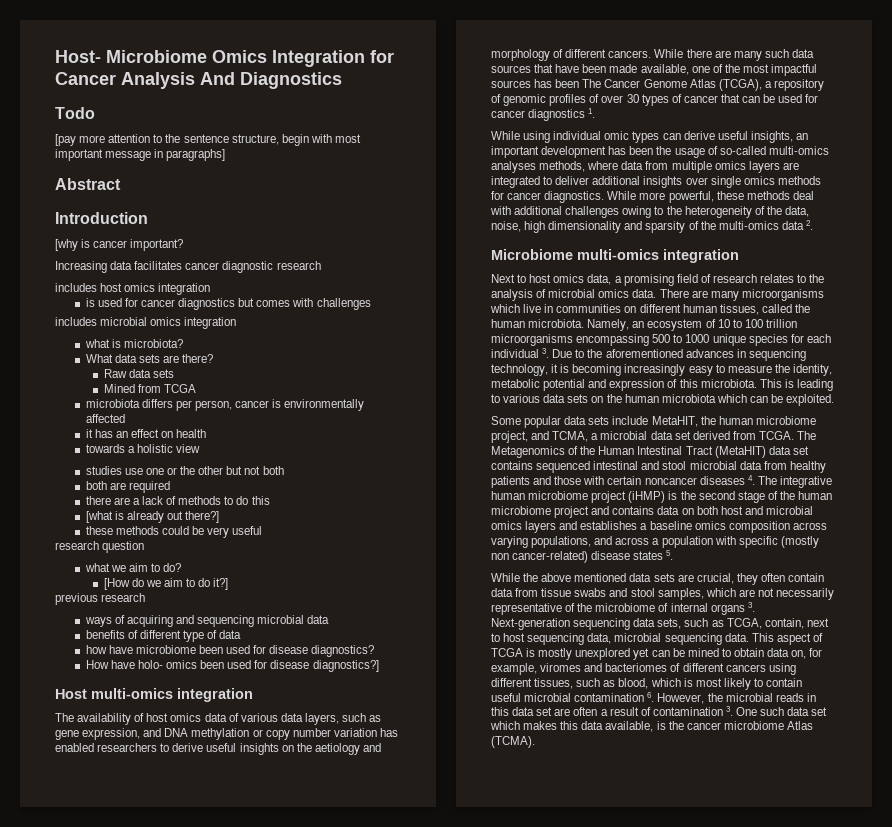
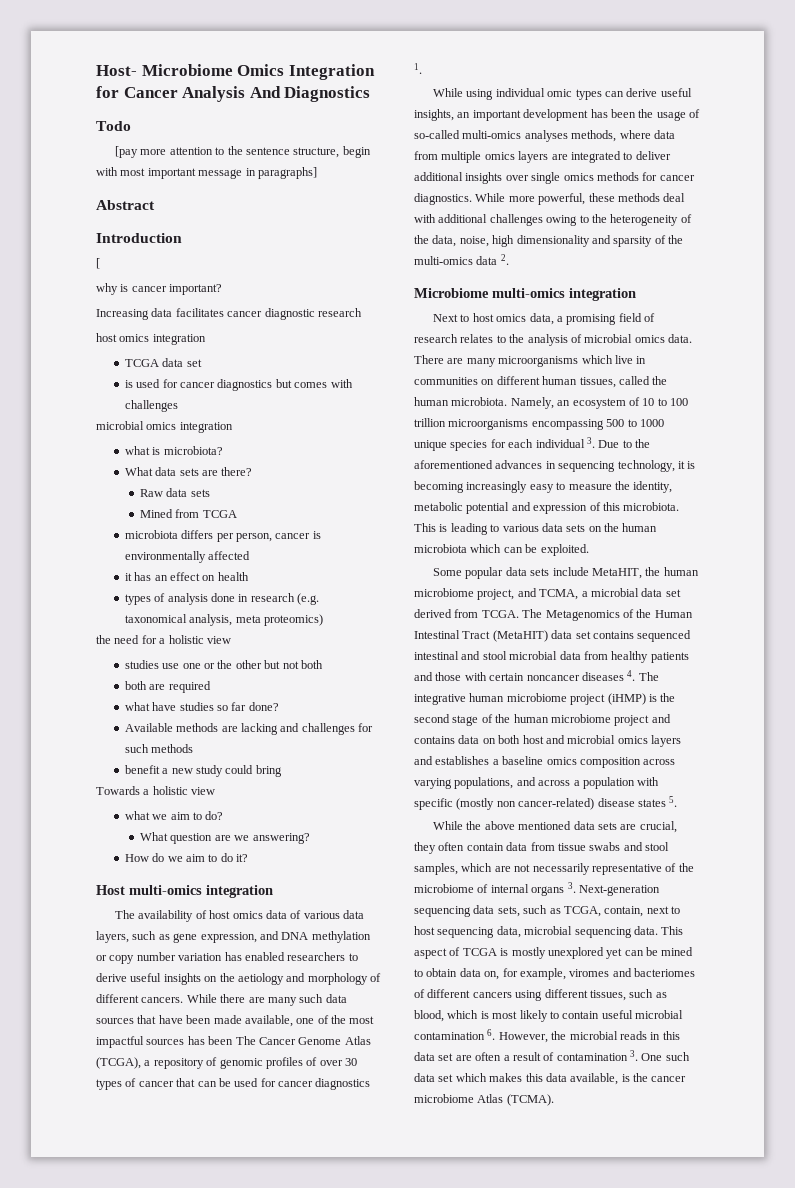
- [why is cancer important?
+ [
+ why is cancer important?
- includes host omics integration
+ host omics integration
+ TCGA data set
- includes microbial omics integration
+ microbial omics integration
- towards a holistic view
+ types of analysis done in research (e.g. taxonomical analysis, meta proteomics)
+ the need for a holistic view
- there are a lack of methods to do this
- [what is already out there?]
- these methods could be very useful
- research question
+ what have studies so far done?
+ Available methods are lacking and challenges for such methods
+ benefit a new study could bring
+ Towards a holistic view
- [How do we aim to do it?]
- previous research
- ways of acquiring and sequencing microbial data
- benefits of different type of data
- how have microbiome been used for disease diagnostics?
- How have holo- omics been used for disease diagnostics?]
+ What question are we answering?
+ How do we aim to do it?

